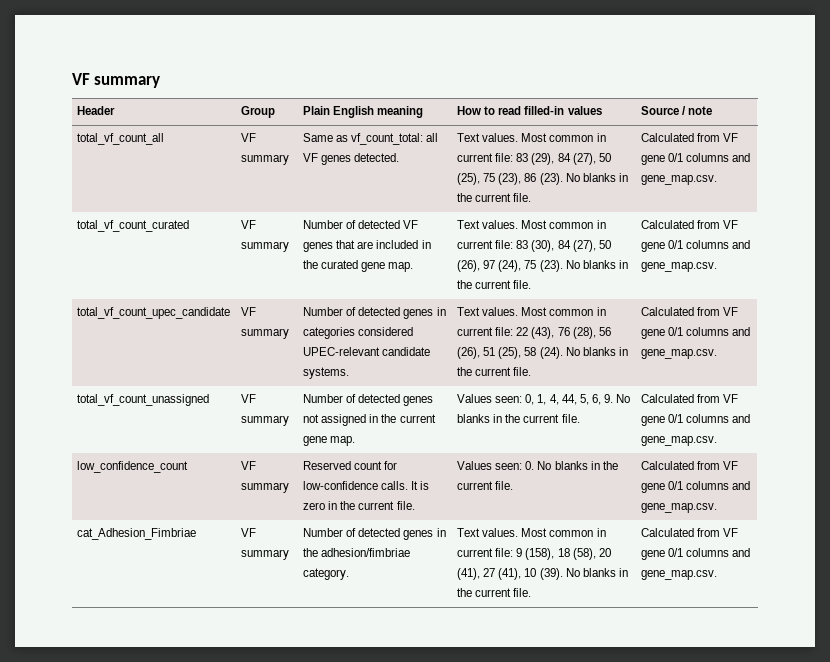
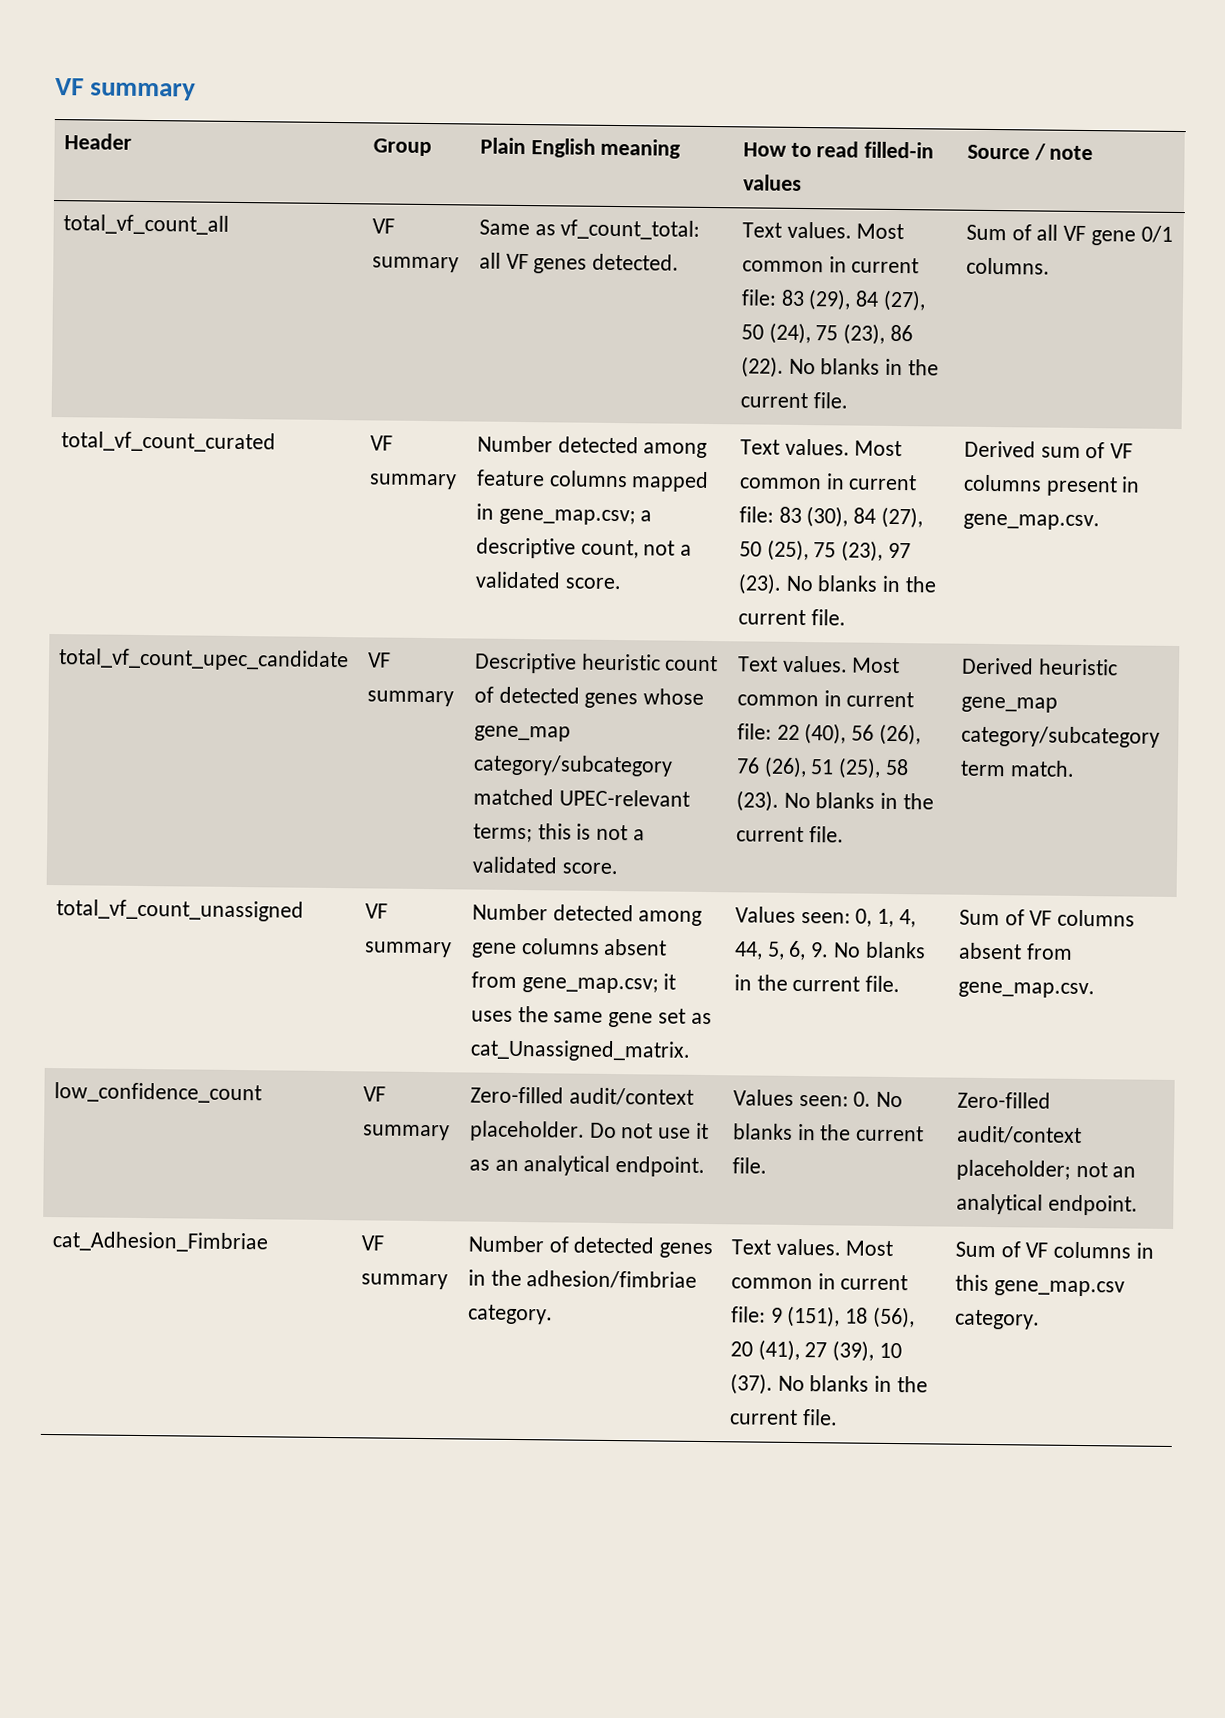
- Most common in current file: 83 (29), 84 (27), 50 (25), 75 (23), 86 (23). No blanks in the current file. | Calculated from VF gene 0/1 columns and gene_map.csv.
- total_vf_count_curated | VF summary | Number of detected VF genes that are included in the curated gene map.
+ Most common in current file: 83 (29), 84 (27), 50 (24), 75 (23), 86 (22). No blanks in the current file. | Sum of all VF gene 0/1 columns.
+ total_vf_count_curated | VF summary | Number detected among feature columns mapped in gene_map.csv; a descriptive count, not a validated score.
- Most common in current file: 83 (30), 84 (27), 50 (26), 97 (24), 75 (23). No blanks in the current file. | Calculated from VF gene 0/1 columns and gene_map.csv.
- total_vf_count_upec_candidate | VF summary | Number of detected genes in categories considered UPEC-relevant candidate systems.
+ Most common in current file: 83 (30), 84 (27), 50 (25), 75 (23), 97 (23). No blanks in the current file. | Derived sum of VF columns present in gene_map.csv.
+ total_vf_count_upec_candidate | VF summary | Descriptive heuristic count of detected genes whose gene_map category/subcategory matched UPEC-relevant terms; this is not a validated score.
- Most common in current file: 22 (43), 76 (28), 56 (26), 51 (25), 58 (24). No blanks in the current file. | Calculated from VF gene 0/1 columns and gene_map.csv.
- total_vf_count_unassigned | VF summary | Number of detected genes not assigned in the current gene map. | Values seen: 0, 1, 4, 44, 5, 6, 9. No blanks in the current file. | Calculated from VF gene 0/1 columns and gene_map.csv.
- low_confidence_count | VF summary | Reserved count for low-confidence calls. It is zero in the current file. | Values seen: 0. No blanks in the current file. | Calculated from VF gene 0/1 columns and gene_map.csv.
+ Most common in current file: 22 (40), 56 (26), 76 (26), 51 (25), 58 (23). No blanks in the current file. | Derived heuristic gene_map category/subcategory term match.
+ total_vf_count_unassigned | VF summary | Number detected among gene columns absent from gene_map.csv; it uses the same gene set as cat_Unassigned_matrix. | Values seen: 0, 1, 4, 44, 5, 6, 9. No blanks in the current file. | Sum of VF columns absent from gene_map.csv.
+ low_confidence_count | VF summary | Zero-filled audit/context placeholder. Do not use it as an analytical endpoint. | Values seen: 0. No blanks in the current file. | Zero-filled audit/context placeholder; not an analytical endpoint.
- Most common in current file: 9 (158), 18 (58), 20 (41), 27 (41), 10 (39). No blanks in the current file. | Calculated from VF gene 0/1 columns and gene_map.csv.
+ Most common in current file: 9 (151), 18 (56), 20 (41), 27 (39), 10 (37). No blanks in the current file. | Sum of VF columns in this gene_map.csv category.

